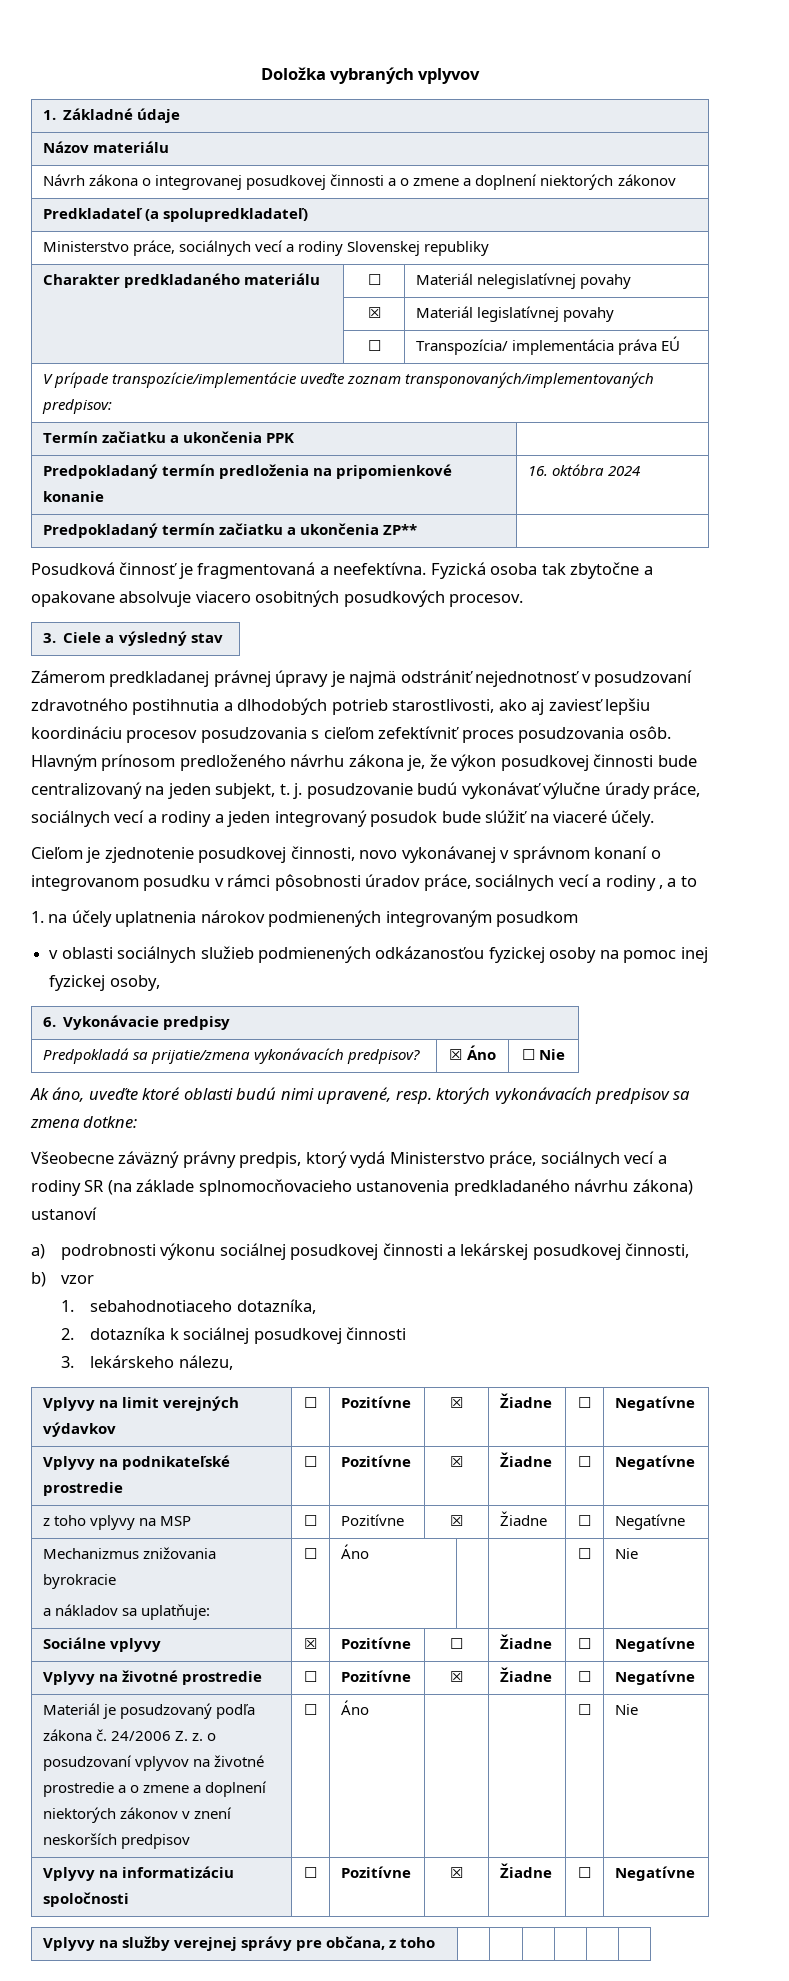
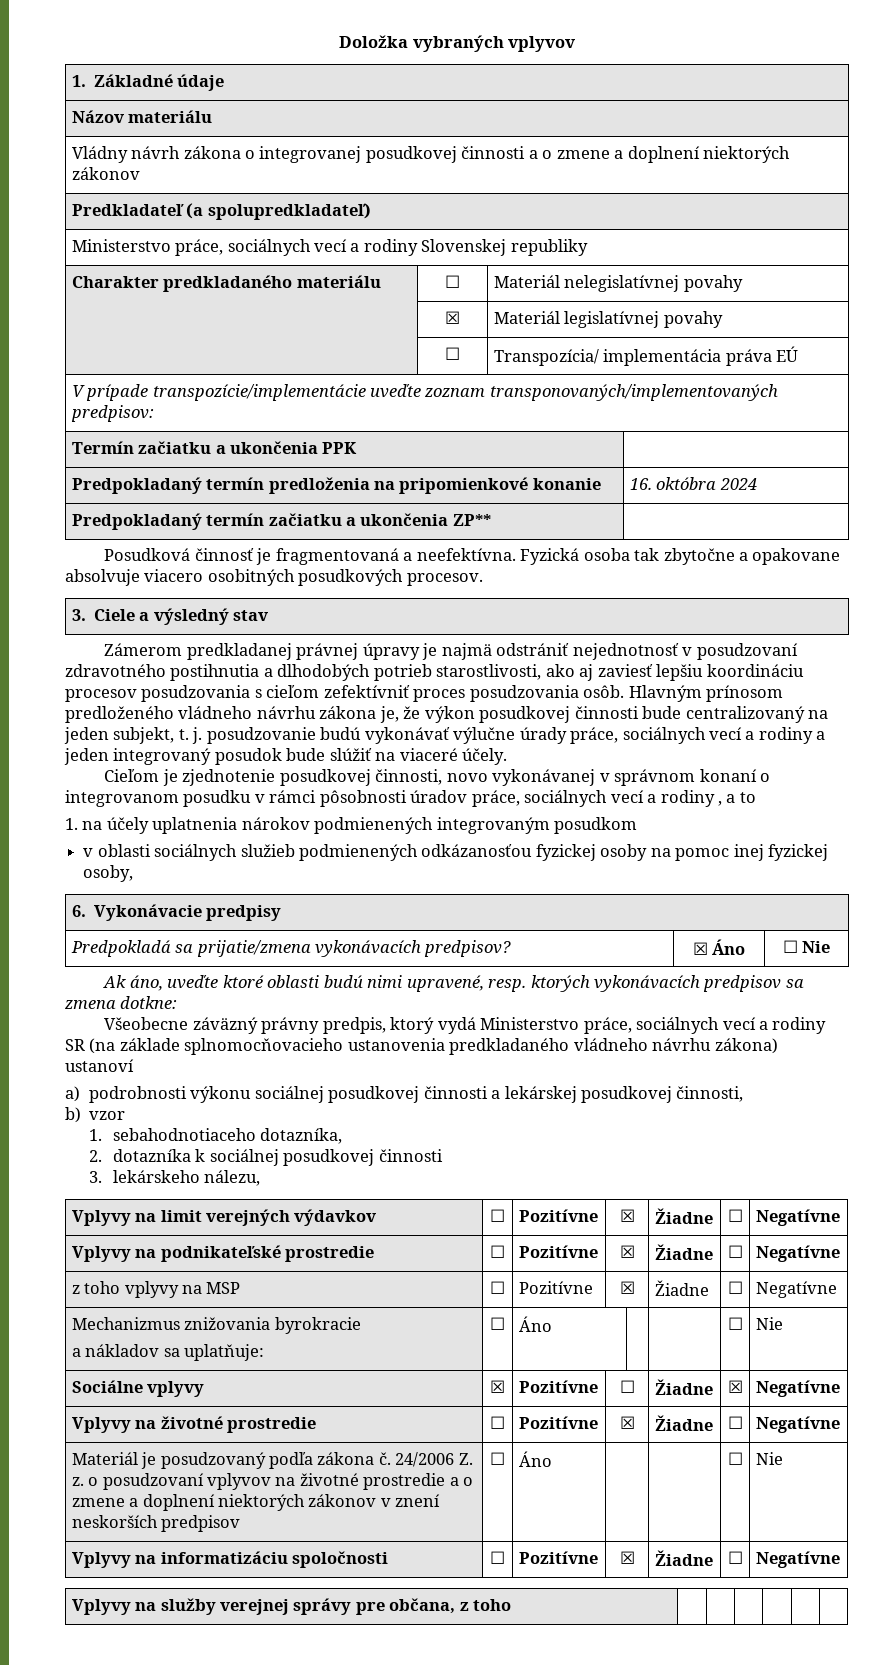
- Návrh zákona o integrovanej posudkovej činnosti a o zmene a doplnení niektorých zákonov
+ Vládny návrh zákona o integrovanej posudkovej činnosti a o zmene a doplnení niektorých zákonov
- Hlavným prínosom predloženého návrhu zákona je, že výkon posudkovej činnosti bude centralizovaný na jeden subjekt, t. j. posudzovanie budú vykonávať výlučne úrady práce, sociálnych vecí a rodiny a jeden integrovaný posudok bude slúžiť na viaceré účely.
+ Hlavným prínosom predloženého vládneho návrhu zákona je, že výkon posudkovej činnosti bude centralizovaný na jeden subjekt, t. j. posudzovanie budú vykonávať výlučne úrady práce, sociálnych vecí a rodiny a jeden integrovaný posudok bude slúžiť na viaceré účely.
- Všeobecne záväzný právny predpis, ktorý vydá Ministerstvo práce, sociálnych vecí a rodiny SR (na základe splnomocňovacieho ustanovenia predkladaného návrhu zákona) ustanoví
+ Všeobecne záväzný právny predpis, ktorý vydá Ministerstvo práce, sociálnych vecí a rodiny SR (na základe splnomocňovacieho ustanovenia predkladaného vládneho návrhu zákona) ustanoví
- Sociálne vplyvy | ☒ | Pozitívne | ☐ | Žiadne | ☐ | Negatívne
+ Sociálne vplyvy | ☒ | Pozitívne | ☐ | Žiadne | ☒ | Negatívne

